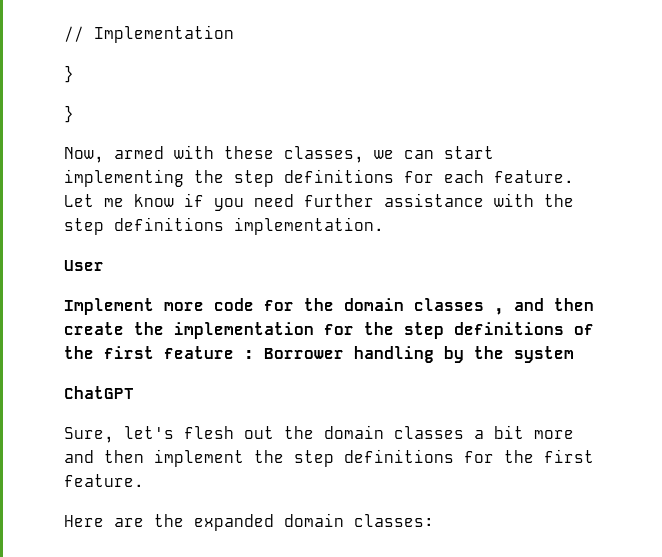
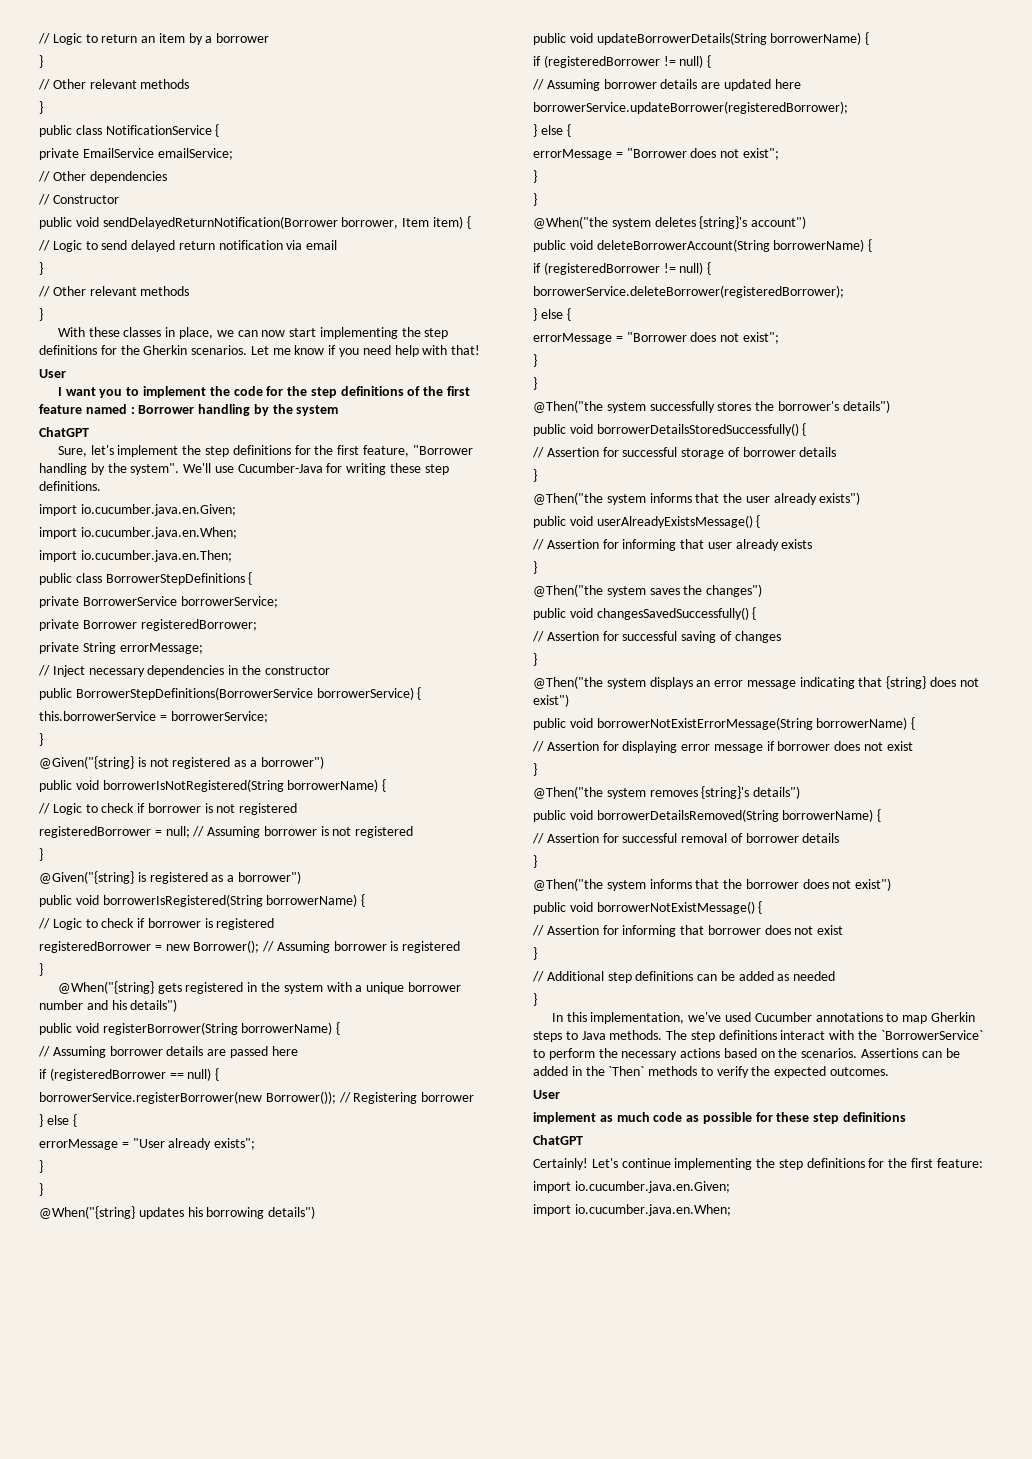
- // Implementation
+ // Logic to return an item by a borrower
  }
+ // Other relevant methods
  }
- Now, armed with these classes, we can start implementing the step definitions for each feature.
+ public class NotificationService {
+ private EmailService emailService;
+ // Other dependencies
+ // Constructor
+ public void sendDelayedReturnNotification(Borrower borrower, Item item) {
+ // Logic to send delayed return notification via email
+ }
+ // Other relevant methods
+ }
+ With these classes in place, we can now start implementing the step definitions for the Gherkin scenarios.
- Let me know if you need further assistance with the step definitions implementation.
+ Let me know if you need help with that!
  User
- Implement more code for the domain classes , and then create the implementation for the step definitions of the first feature : Borrower handling by the system
+ I want you to implement the code for the step definitions of the first feature named : Borrower handling by the system
- Sure, let's flesh out the domain classes a bit more and then implement the step definitions for the first feature.
- Here are the expanded domain classes:
+ Sure, let's implement the step definitions for the first feature, "Borrower handling by the system". We'll use Cucumber-Java for writing these step definitions.
+ import io.cucumber.java.en.Given;
+ import io.cucumber.java.en.When;
+ import io.cucumber.java.en.Then;
+ public class BorrowerStepDefinitions {
+ private BorrowerService borrowerService;
+ private Borrower registeredBorrower;
+ private String errorMessage;
+ // Inject necessary dependencies in the constructor
+ public BorrowerStepDefinitions(BorrowerService borrowerService) {
+ this.borrowerService = borrowerService;
+ }
+ @Given("{string} is not registered as a borrower")
+ public void borrowerIsNotRegistered(String borrowerName) {
+ // Logic to check if borrower is not registered
+ registeredBorrower = null; // Assuming borrower is not registered
+ }
+ @Given("{string} is registered as a borrower")
+ public void borrowerIsRegistered(String borrowerName) {
+ // Logic to check if borrower is registered
+ registeredBorrower = new Borrower(); // Assuming borrower is registered
+ }
+ @When("{string} gets registered in the system with a unique borrower number and his details")
+ public void registerBorrower(String borrowerName) {
+ // Assuming borrower details are passed here
+ if (registeredBorrower == null) {
+ borrowerService.registerBorrower(new Borrower()); // Registering borrower
+ } else {
+ errorMessage = "User already exists";
+ }
+ }
+ @When("{string} updates his borrowing details")
+ public void updateBorrowerDetails(String borrowerName) {
+ if (registeredBorrower != null) {
+ // Assuming borrower details are updated here
+ borrowerService.updateBorrower(registeredBorrower);
+ } else {
+ errorMessage = "Borrower does not exist";
+ }
+ }
+ @When("the system deletes {string}'s account")
+ public void deleteBorrowerAccount(String borrowerName) {
+ if (registeredBorrower != null) {
+ borrowerService.deleteBorrower(registeredBorrower);
+ } else {
+ errorMessage = "Borrower does not exist";
+ }
+ }
+ @Then("the system successfully stores the borrower's details")
+ public void borrowerDetailsStoredSuccessfully() {
+ // Assertion for successful storage of borrower details
+ }
+ @Then("the system informs that the user already exists")
+ public void userAlreadyExistsMessage() {
+ // Assertion for informing that user already exists
+ }
+ @Then("the system saves the changes")
+ public void changesSavedSuccessfully() {
+ // Assertion for successful saving of changes
+ }
+ @Then("the system displays an error message indicating that {string} does not exist")
+ public void borrowerNotExistErrorMessage(String borrowerName) {
+ // Assertion for displaying error message if borrower does not exist
+ }
+ @Then("the system removes {string}'s details")
+ public void borrowerDetailsRemoved(String borrowerName) {
+ // Assertion for successful removal of borrower details
+ }
+ @Then("the system informs that the borrower does not exist")
+ public void borrowerNotExistMessage() {
+ // Assertion for informing that borrower does not exist
+ }
+ // Additional step definitions can be added as needed
+ }
+ In this implementation, we've used Cucumber annotations to map Gherkin steps to Java methods. The step definitions interact with the `BorrowerService` to perform the necessary actions based on the scenarios. Assertions can be added in the `Then` methods to verify the expected outcomes.
+ User
+ implement as much code as possible for these step definitions
+ ChatGPT
+ Certainly! Let's continue implementing the step definitions for the first feature:
+ import io.cucumber.java.en.Given;
+ import io.cucumber.java.en.When;

